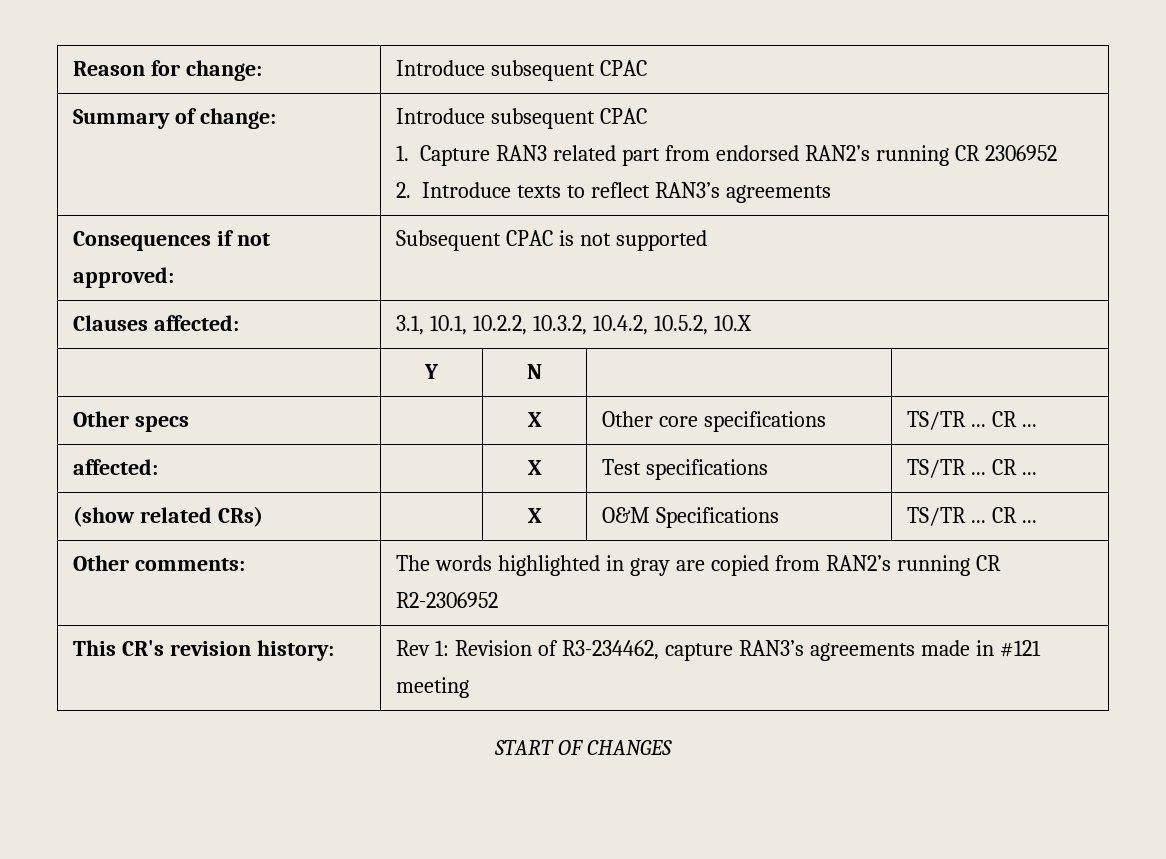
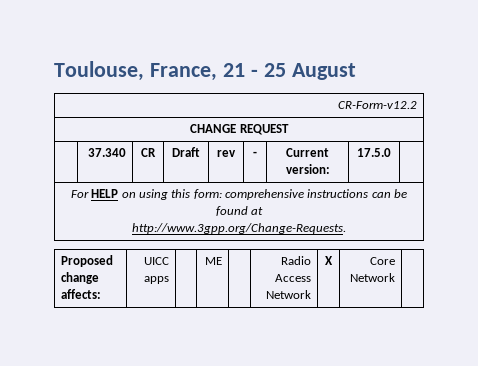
- Reason for change: | Introduce subsequent CPAC
- Summary of change: | Introduce subsequent CPAC
- 1. Capture RAN3 related part from endorsed RAN2’s running CR 2306952
- 2. Introduce texts to reflect RAN3’s agreements
- Consequences if not approved: | Subsequent CPAC is not supported
- Clauses affected: | 3.1, 10.1, 10.2.2, 10.3.2, 10.4.2, 10.5.2, 10.X
- | Y | N | |
- Other specs | | X | Other core specifications | TS/TR ... CR ...
- affected: | | X | Test specifications | TS/TR ... CR ...
- (show related CRs) | | X | O&M Specifications | TS/TR ... CR ...
- Other comments: | The words highlighted in gray are copied from RAN2’s running CR R2-2306952
- This CR's revision history: | Rev 1: Revision of R3-234462, capture RAN3’s agreements made in #121 meeting
- START OF CHANGES
+ Toulouse, France, 21 - 25 August
+ CR-Form-v12.2
+ CHANGE REQUEST
+ | 37.340 | CR | Draft | rev | - | Current version: | 17.5.0 |
+ For HELP on using this form: comprehensive instructions can be found at
+ http://www.3gpp.org/Change-Requests.
+ Proposed change affects: | UICC apps | | ME | | Radio Access Network | X | Core Network |

